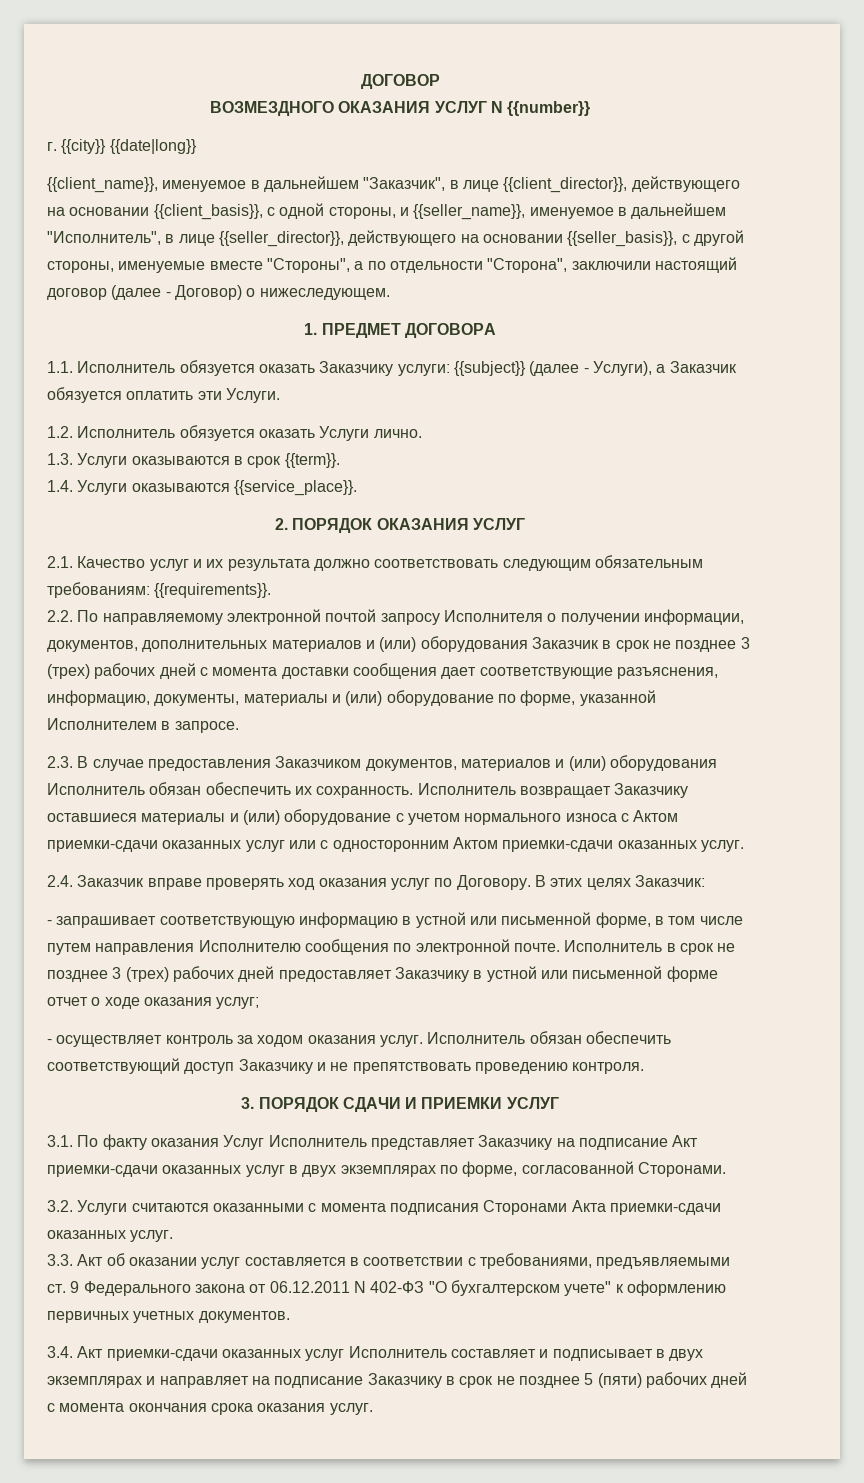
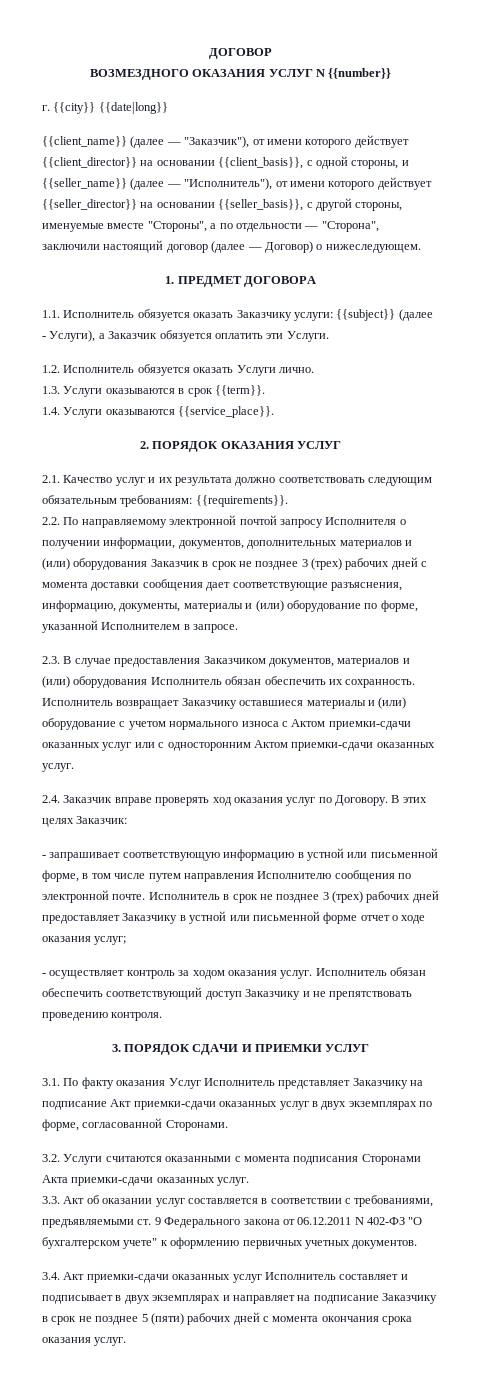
- {{client_name}}, именуемое в дальнейшем "Заказчик", в лице {{client_director}}, действующего на основании {{client_basis}}, с одной стороны, и {{seller_name}}, именуемое в дальнейшем "Исполнитель", в лице {{seller_director}}, действующего на основании {{seller_basis}}, с другой стороны, именуемые вместе "Стороны", а по отдельности "Сторона", заключили настоящий договор (далее - Договор) о нижеследующем.
+ {{client_name}} (далее — "Заказчик"), от имени которого действует {{client_director}} на основании {{client_basis}}, с одной стороны, и {{seller_name}} (далее — "Исполнитель"), от имени которого действует {{seller_director}} на основании {{seller_basis}}, с другой стороны, именуемые вместе "Стороны", а по отдельности — "Сторона", заключили настоящий договор (далее — Договор) о нижеследующем.

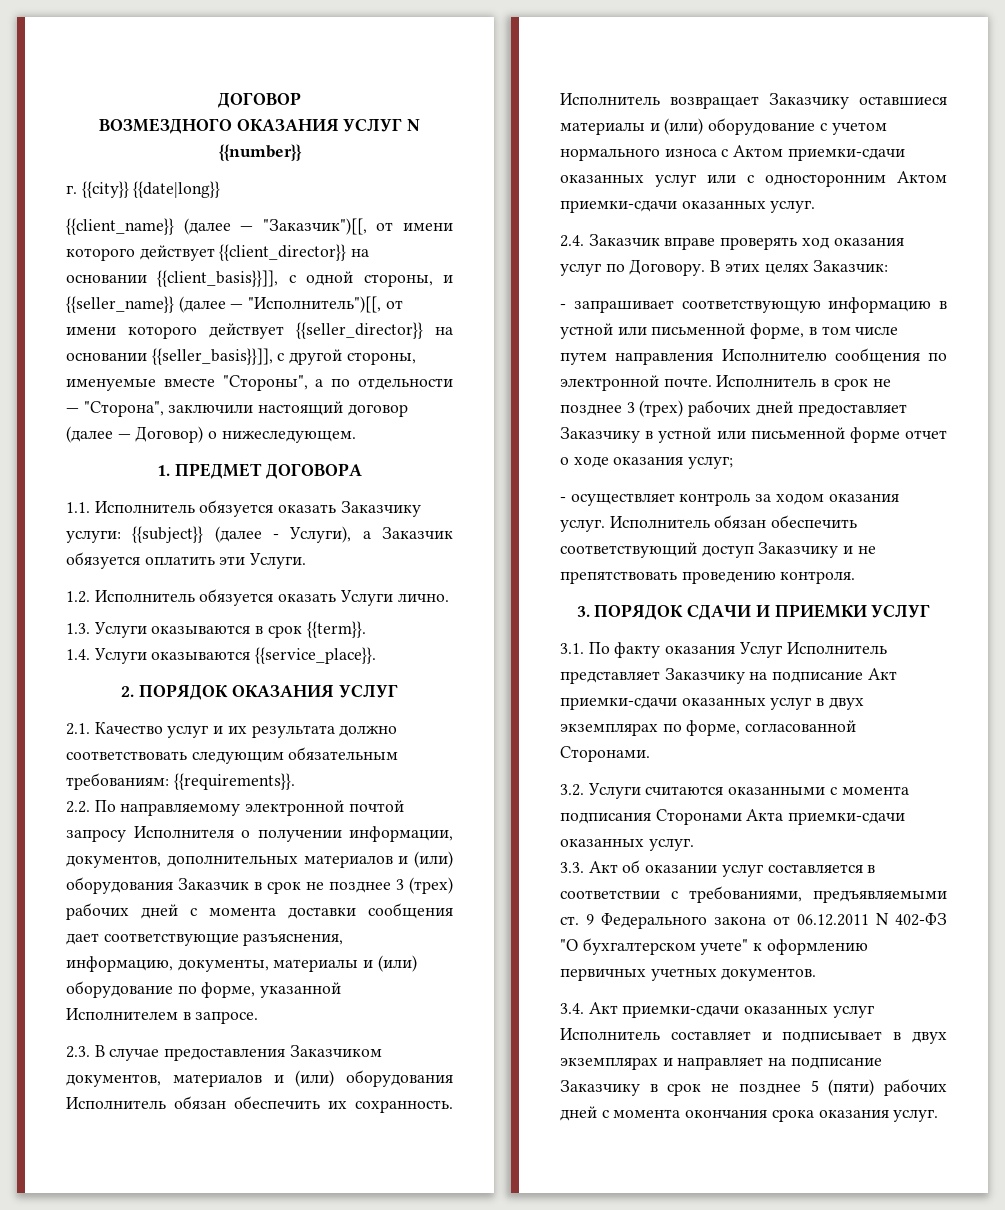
- {{client_name}} (далее — "Заказчик"), от имени которого действует {{client_director}} на основании {{client_basis}}, с одной стороны, и {{seller_name}} (далее — "Исполнитель"), от имени которого действует {{seller_director}} на основании {{seller_basis}}, с другой стороны, именуемые вместе "Стороны", а по отдельности — "Сторона", заключили настоящий договор (далее — Договор) о нижеследующем.
+ {{client_name}} (далее — "Заказчик")[[, от имени которого действует {{client_director}} на основании {{client_basis}}]], с одной стороны, и {{seller_name}} (далее — "Исполнитель")[[, от имени которого действует {{seller_director}} на основании {{seller_basis}}]], с другой стороны, именуемые вместе "Стороны", а по отдельности — "Сторона", заключили настоящий договор (далее — Договор) о нижеследующем.

